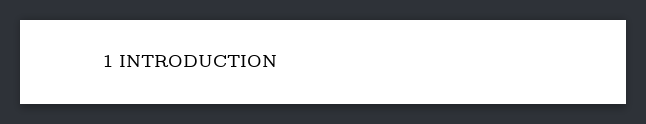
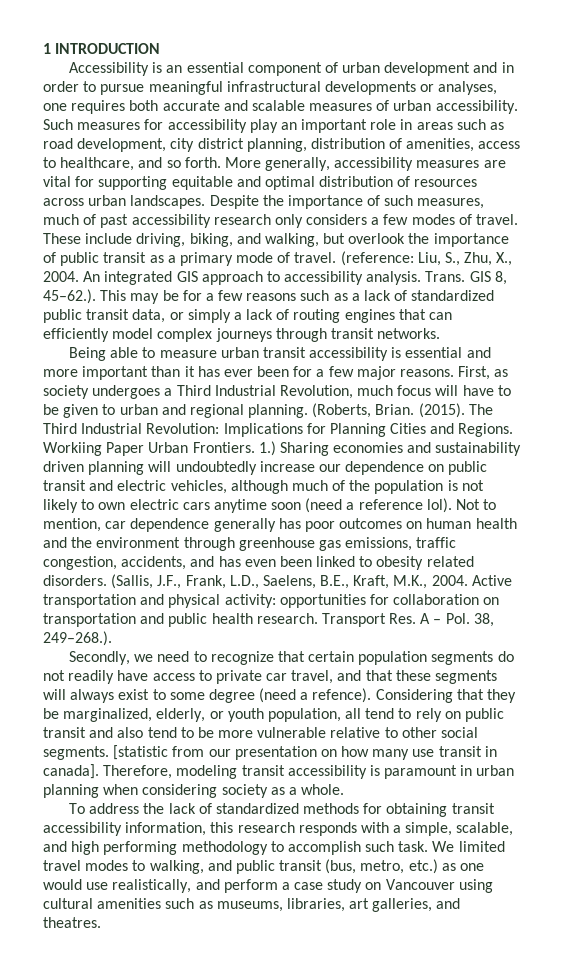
+ Accessibility is an essential component of urban development and in order to pursue meaningful infrastructural developments or analyses, one requires both accurate and scalable measures of urban accessibility. Such measures for accessibility play an important role in areas such as road development, city district planning, distribution of amenities, access to healthcare, and so forth. More generally, accessibility measures are vital for supporting equitable and optimal distribution of resources across urban landscapes. Despite the importance of such measures, much of past accessibility research only considers a few modes of travel. These include driving, biking, and walking, but overlook the importance of public transit as a primary mode of travel. (reference: Liu, S., Zhu, X., 2004. An integrated GIS approach to accessibility analysis. Trans. GIS 8, 45–62.). This may be for a few reasons such as a lack of standardized public transit data, or simply a lack of routing engines that can efficiently model complex journeys through transit networks.
+ Being able to measure urban transit accessibility is essential and more important than it has ever been for a few major reasons. First, as society undergoes a Third Industrial Revolution, much focus will have to be given to urban and regional planning. (Roberts, Brian. (2015). The Third Industrial Revolution: Implications for Planning Cities and Regions. Workiing Paper Urban Frontiers. 1.) Sharing economies and sustainability driven planning will undoubtedly increase our dependence on public transit and electric vehicles, although much of the population is not likely to own electric cars anytime soon (need a reference lol). Not to mention, car dependence generally has poor outcomes on human health and the environment through greenhouse gas emissions, traffic congestion, accidents, and has even been linked to obesity related disorders. (Sallis, J.F., Frank, L.D., Saelens, B.E., Kraft, M.K., 2004. Active transportation and physical activity: opportunities for collaboration on transportation and public health research. Transport Res. A – Pol. 38, 249–268.).
+ Secondly, we need to recognize that certain population segments do not readily have access to private car travel, and that these segments will always exist to some degree (need a refence). Considering that they be marginalized, elderly, or youth population, all tend to rely on public transit and also tend to be more vulnerable relative to other social segments. [statistic from our presentation on how many use transit in canada]. Therefore, modeling transit accessibility is paramount in urban planning when considering society as a whole.
+ To address the lack of standardized methods for obtaining transit accessibility information, this research responds with a simple, scalable, and high performing methodology to accomplish such task. We limited travel modes to walking, and public transit (bus, metro, etc.) as one would use realistically, and perform a case study on Vancouver using cultural amenities such as museums, libraries, art galleries, and theatres.

